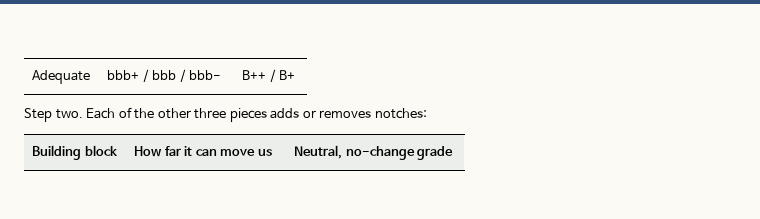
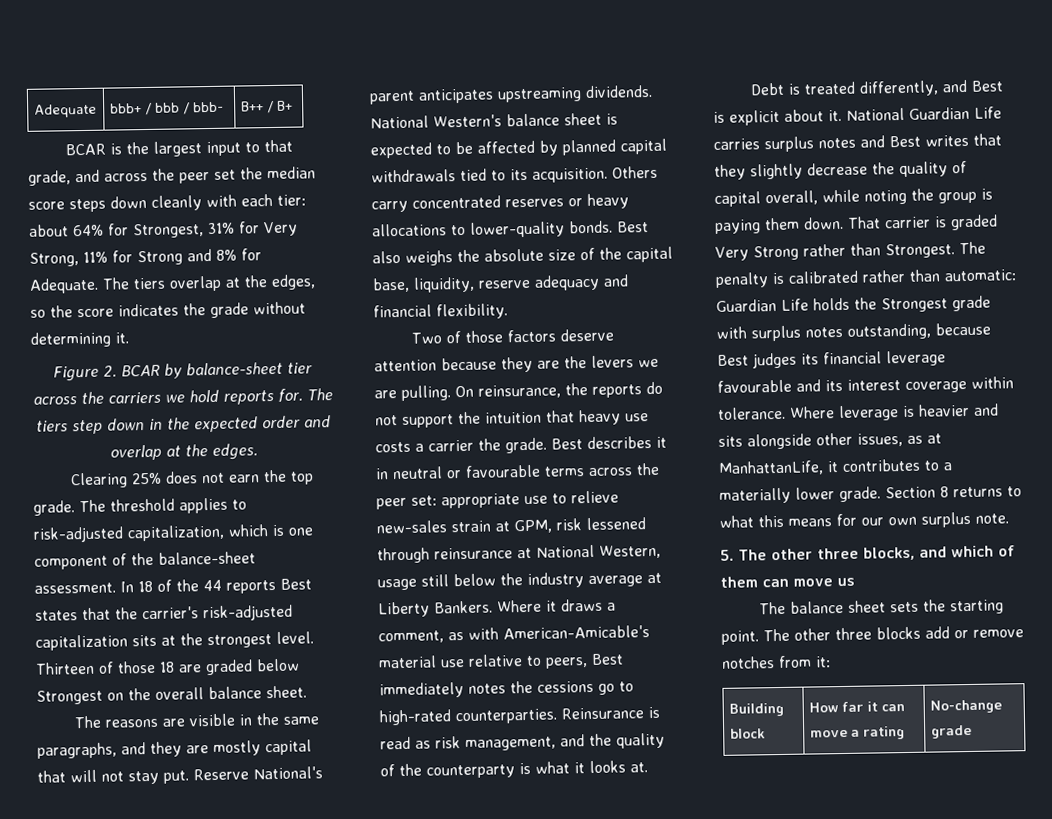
- Step two. Each of the other three pieces adds or removes notches:
+ BCAR is the largest input to that grade, and across the peer set the median score steps down cleanly with each tier: about 64% for Strongest, 31% for Very Strong, 11% for Strong and 8% for Adequate. The tiers overlap at the edges, so the score indicates the grade without determining it.
+ Figure 2. BCAR by balance-sheet tier across the carriers we hold reports for. The tiers step down in the expected order and overlap at the edges.
+ Clearing 25% does not earn the top grade. The threshold applies to risk-adjusted capitalization, which is one component of the balance-sheet assessment. In 18 of the 44 reports Best states that the carrier's risk-adjusted capitalization sits at the strongest level. Thirteen of those 18 are graded below Strongest on the overall balance sheet.
+ The reasons are visible in the same paragraphs, and they are mostly capital that will not stay put. Reserve National's parent anticipates upstreaming dividends. National Western's balance sheet is expected to be affected by planned capital withdrawals tied to its acquisition. Others carry concentrated reserves or heavy allocations to lower-quality bonds. Best also weighs the absolute size of the capital base, liquidity, reserve adequacy and financial flexibility.
+ Two of those factors deserve attention because they are the levers we are pulling. On reinsurance, the reports do not support the intuition that heavy use costs a carrier the grade. Best describes it in neutral or favourable terms across the peer set: appropriate use to relieve new-sales strain at GPM, risk lessened through reinsurance at National Western, usage still below the industry average at Liberty Bankers. Where it draws a comment, as with American-Amicable's material use relative to peers, Best immediately notes the cessions go to high-rated counterparties. Reinsurance is read as risk management, and the quality of the counterparty is what it looks at.
+ Debt is treated differently, and Best is explicit about it. National Guardian Life carries surplus notes and Best writes that they slightly decrease the quality of capital overall, while noting the group is paying them down. That carrier is graded Very Strong rather than Strongest. The penalty is calibrated rather than automatic: Guardian Life holds the Strongest grade with surplus notes outstanding, because Best judges its financial leverage favourable and its interest coverage within tolerance. Where leverage is heavier and sits alongside other issues, as at ManhattanLife, it contributes to a materially lower grade. Section 8 returns to what this means for our own surplus note.
+ 5. The other three blocks, and which of them can move us
+ The balance sheet sets the starting point. The other three blocks add or remove notches from it:
- Building block | How far it can move us | Neutral, no-change grade
+ Building block | How far it can move a rating | No-change grade

